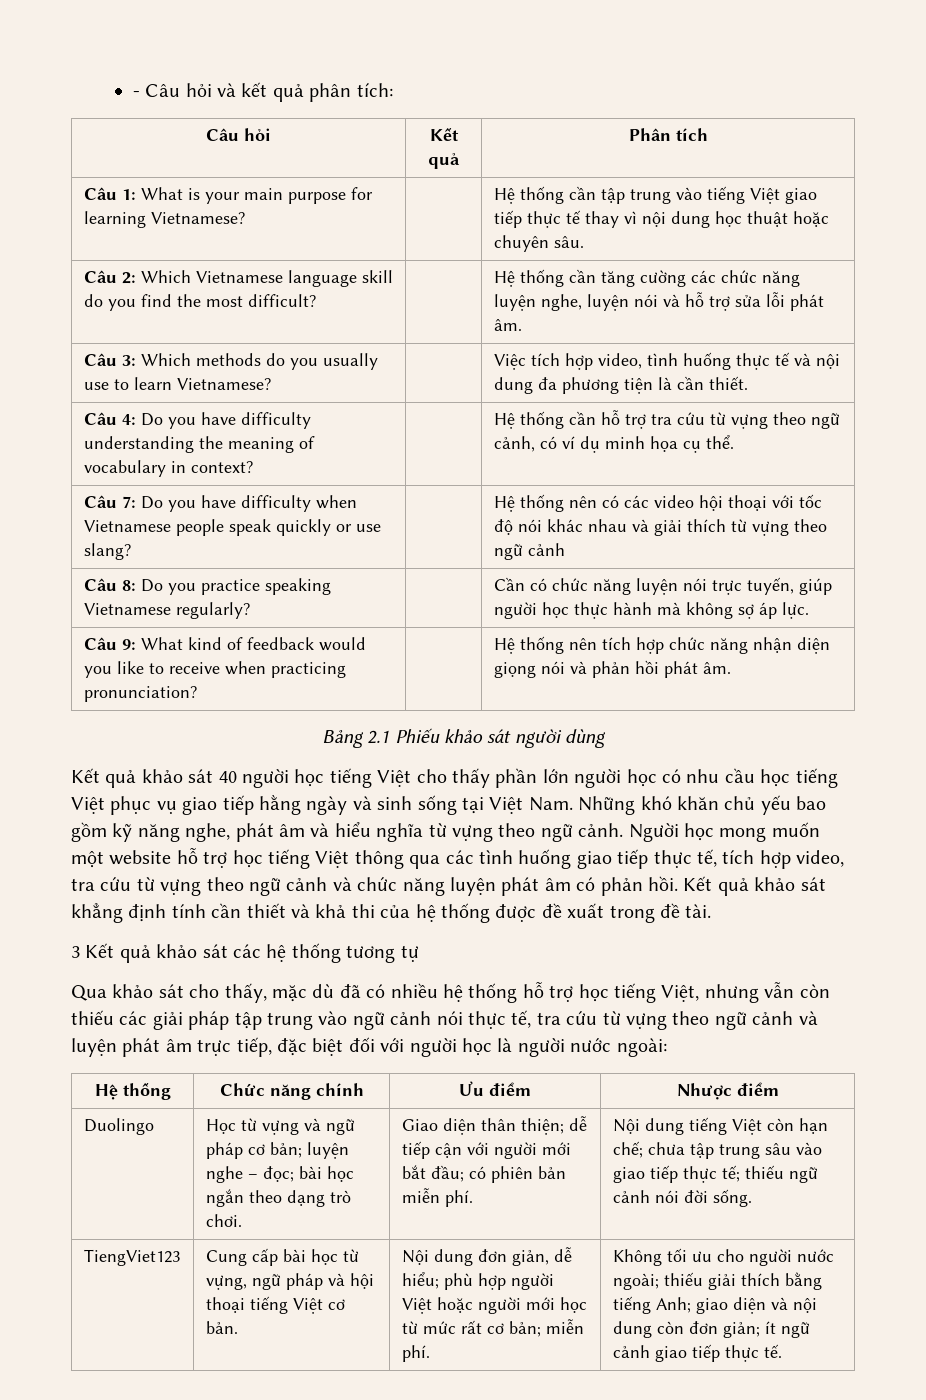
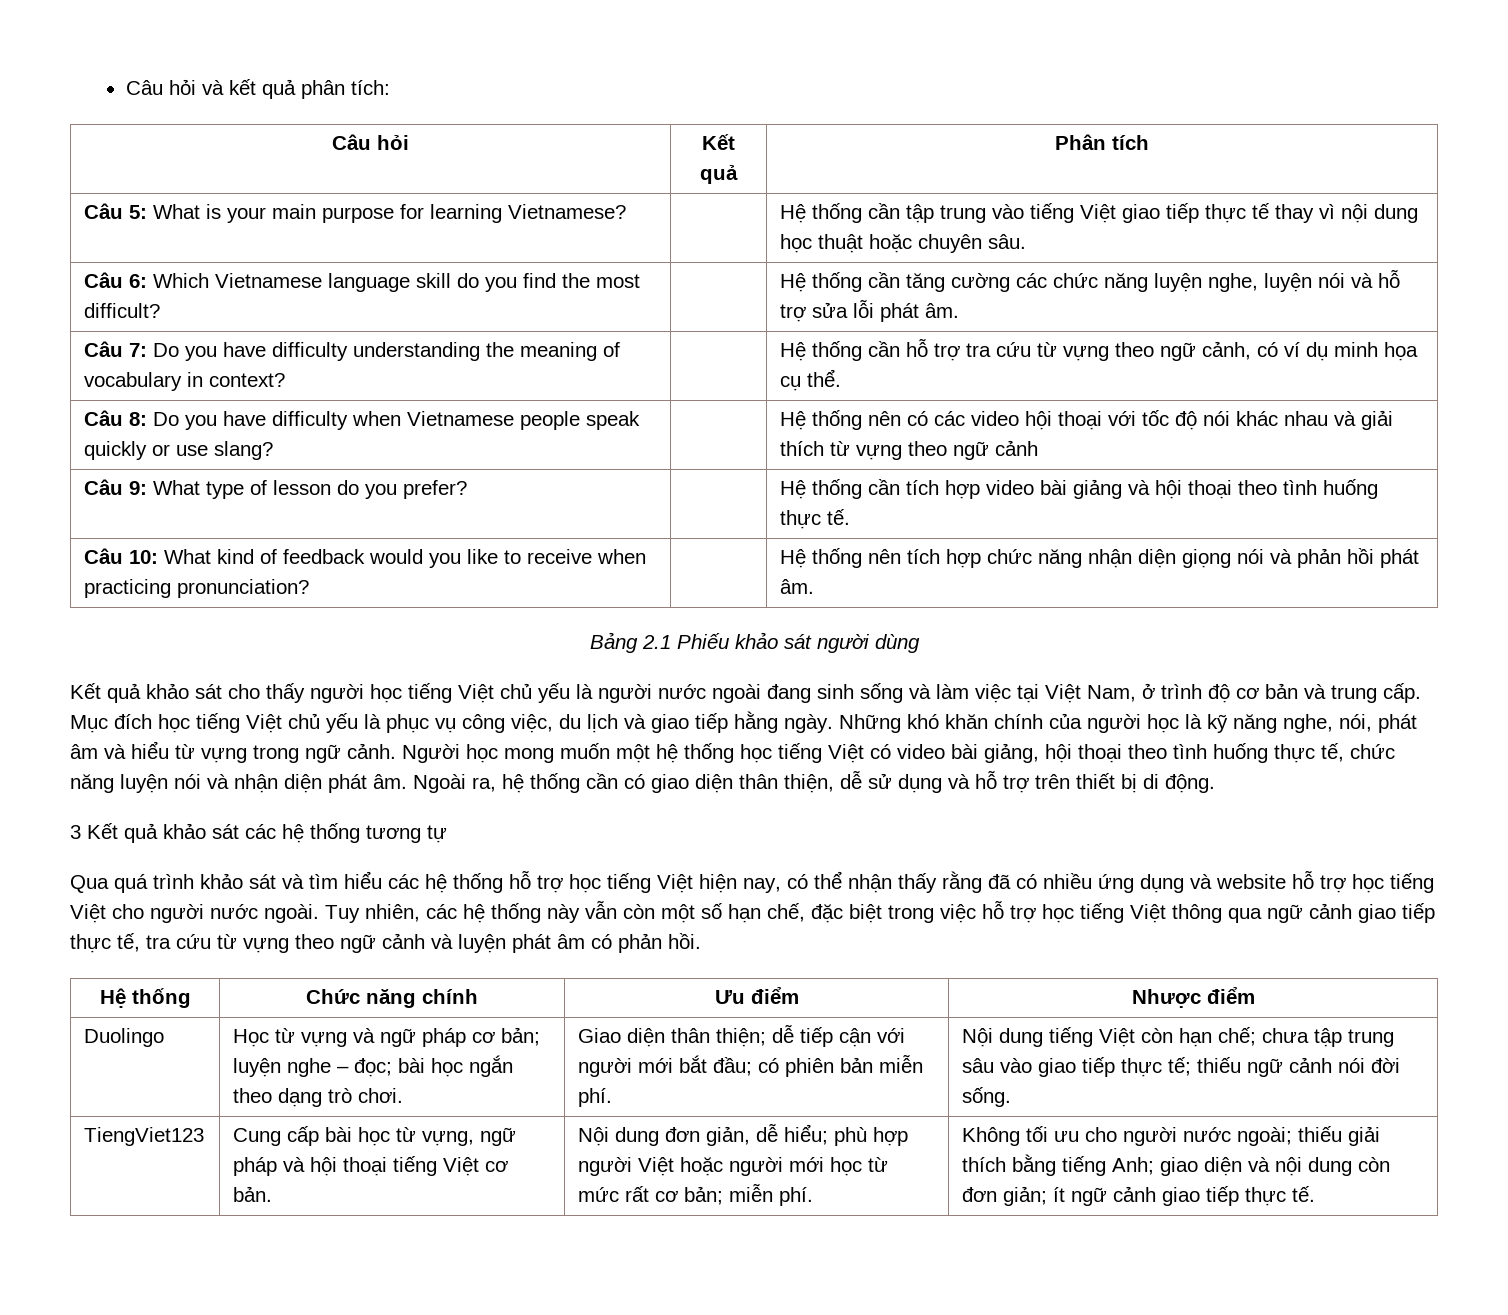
- - Câu hỏi và kết quả phân tích:
+ Câu hỏi và kết quả phân tích:
- Câu 1: What is your main purpose for learning Vietnamese? | | Hệ thống cần tập trung vào tiếng Việt giao tiếp thực tế thay vì nội dung học thuật hoặc chuyên sâu.
+ Câu 5: What is your main purpose for learning Vietnamese? | | Hệ thống cần tập trung vào tiếng Việt giao tiếp thực tế thay vì nội dung học thuật hoặc chuyên sâu.
- Câu 2: Which Vietnamese language skill do you find the most difficult? | | Hệ thống cần tăng cường các chức năng luyện nghe, luyện nói và hỗ trợ sửa lỗi phát âm.
+ Câu 6: Which Vietnamese language skill do you find the most difficult? | | Hệ thống cần tăng cường các chức năng luyện nghe, luyện nói và hỗ trợ sửa lỗi phát âm.
- Câu 3: Which methods do you usually use to learn Vietnamese? | | Việc tích hợp video, tình huống thực tế và nội dung đa phương tiện là cần thiết.
- Câu 4: Do you have difficulty understanding the meaning of vocabulary in context? | | Hệ thống cần hỗ trợ tra cứu từ vựng theo ngữ cảnh, có ví dụ minh họa cụ thể.
+ Câu 7: Do you have difficulty understanding the meaning of vocabulary in context? | | Hệ thống cần hỗ trợ tra cứu từ vựng theo ngữ cảnh, có ví dụ minh họa cụ thể.
- Câu 7: Do you have difficulty when Vietnamese people speak quickly or use slang? | | Hệ thống nên có các video hội thoại với tốc độ nói khác nhau và giải thích từ vựng theo ngữ cảnh
+ Câu 8: Do you have difficulty when Vietnamese people speak quickly or use slang? | | Hệ thống nên có các video hội thoại với tốc độ nói khác nhau và giải thích từ vựng theo ngữ cảnh
- Câu 8: Do you practice speaking Vietnamese regularly? | | Cần có chức năng luyện nói trực tuyến, giúp người học thực hành mà không sợ áp lực.
- Câu 9: What kind of feedback would you like to receive when practicing pronunciation? | | Hệ thống nên tích hợp chức năng nhận diện giọng nói và phản hồi phát âm.
+ Câu 9: What type of lesson do you prefer? | | Hệ thống cần tích hợp video bài giảng và hội thoại theo tình huống thực tế.
+ Câu 10: What kind of feedback would you like to receive when practicing pronunciation? | | Hệ thống nên tích hợp chức năng nhận diện giọng nói và phản hồi phát âm.
- Kết quả khảo sát 40 người học tiếng Việt cho thấy phần lớn người học có nhu cầu học tiếng Việt phục vụ giao tiếp hằng ngày và sinh sống tại Việt Nam. Những khó khăn chủ yếu bao gồm kỹ năng nghe, phát âm và hiểu nghĩa từ vựng theo ngữ cảnh.
+ Kết quả khảo sát cho thấy người học tiếng Việt chủ yếu là người nước ngoài đang sinh sống và làm việc tại Việt Nam, ở trình độ cơ bản và trung cấp. Mục đích học tiếng Việt chủ yếu là phục vụ công việc, du lịch và giao tiếp hằng ngày. Những khó khăn chính của người học là kỹ năng nghe, nói, phát âm và hiểu từ vựng trong ngữ cảnh.
- Người học mong muốn một website hỗ trợ học tiếng Việt thông qua các tình huống giao tiếp thực tế, tích hợp video, tra cứu từ vựng theo ngữ cảnh và chức năng luyện phát âm có phản hồi. Kết quả khảo sát khẳng định tính cần thiết và khả thi của hệ thống được đề xuất trong đề tài.
+ Người học mong muốn một hệ thống học tiếng Việt có video bài giảng, hội thoại theo tình huống thực tế, chức năng luyện nói và nhận diện phát âm. Ngoài ra, hệ thống cần có giao diện thân thiện, dễ sử dụng và hỗ trợ trên thiết bị di động.
- Qua khảo sát cho thấy, mặc dù đã có nhiều hệ thống hỗ trợ học tiếng Việt, nhưng vẫn còn thiếu các giải pháp tập trung vào ngữ cảnh nói thực tế, tra cứu từ vựng theo ngữ cảnh và luyện phát âm trực tiếp, đặc biệt đối với người học là người nước ngoài:
+ Qua quá trình khảo sát và tìm hiểu các hệ thống hỗ trợ học tiếng Việt hiện nay, có thể nhận thấy rằng đã có nhiều ứng dụng và website hỗ trợ học tiếng Việt cho người nước ngoài. Tuy nhiên, các hệ thống này vẫn còn một số hạn chế, đặc biệt trong việc hỗ trợ học tiếng Việt thông qua ngữ cảnh giao tiếp thực tế, tra cứu từ vựng theo ngữ cảnh và luyện phát âm có phản hồi.

